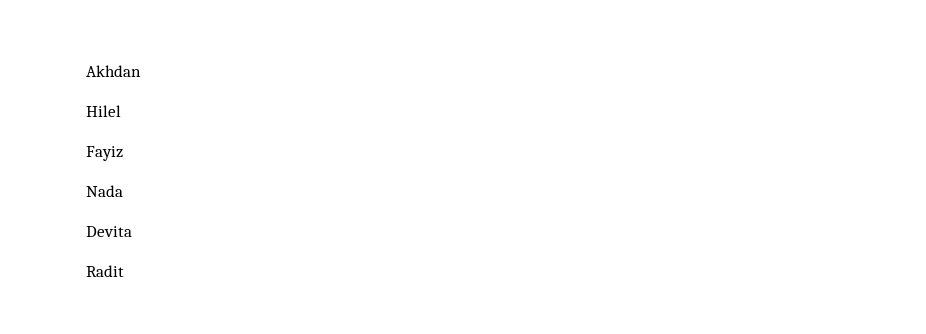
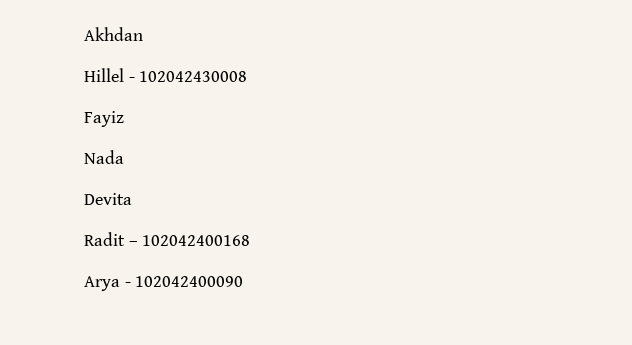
- Hilel
+ Hillel - 102042430008
- Radit
+ Radit – 102042400168
+ Arya - 102042400090

